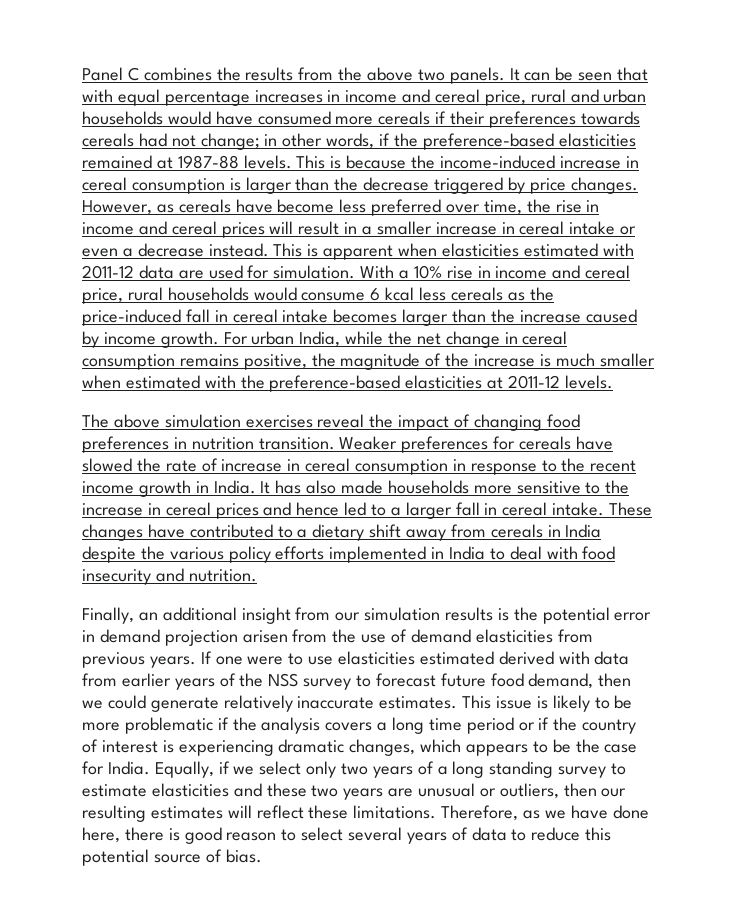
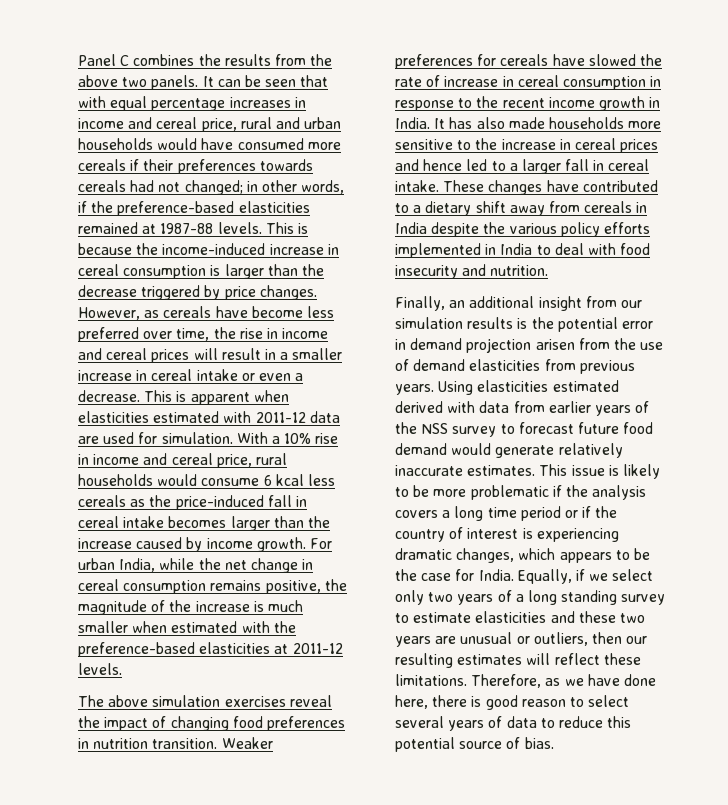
- It can be seen that with equal percentage increases in income and cereal price, rural and urban households would have consumed more cereals if their preferences towards cereals had not change; in other words, if the preference-based elasticities remained at 1987-88 levels.
+ It can be seen that with equal percentage increases in income and cereal price, rural and urban households would have consumed more cereals if their preferences towards cereals had not changed; in other words, if the preference-based elasticities remained at 1987-88 levels.
- However, as cereals have become less preferred over time, the rise in income and cereal prices will result in a smaller increase in cereal intake or even a decrease instead.
+ However, as cereals have become less preferred over time, the rise in income and cereal prices will result in a smaller increase in cereal intake or even a decrease.
- If one were to use elasticities estimated derived with data from earlier years of the NSS survey to forecast future food demand, then we could generate relatively inaccurate estimates.
+ Using elasticities estimated derived with data from earlier years of the NSS survey to forecast future food demand would generate relatively inaccurate estimates.

